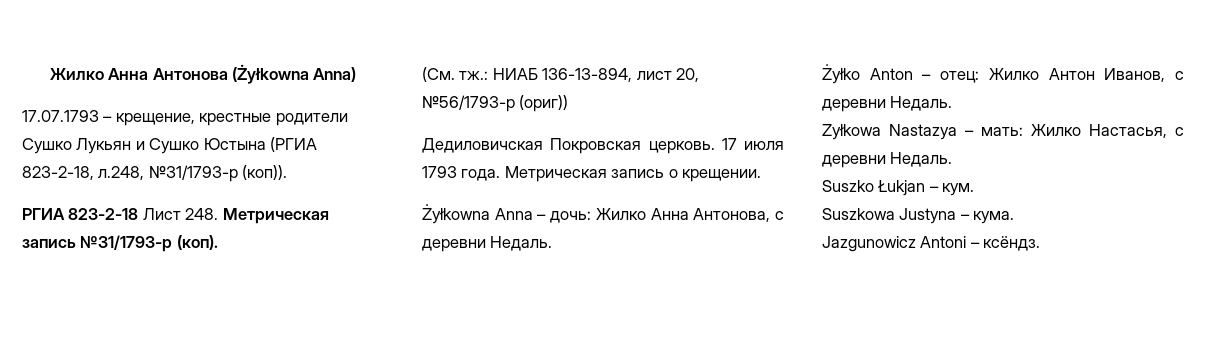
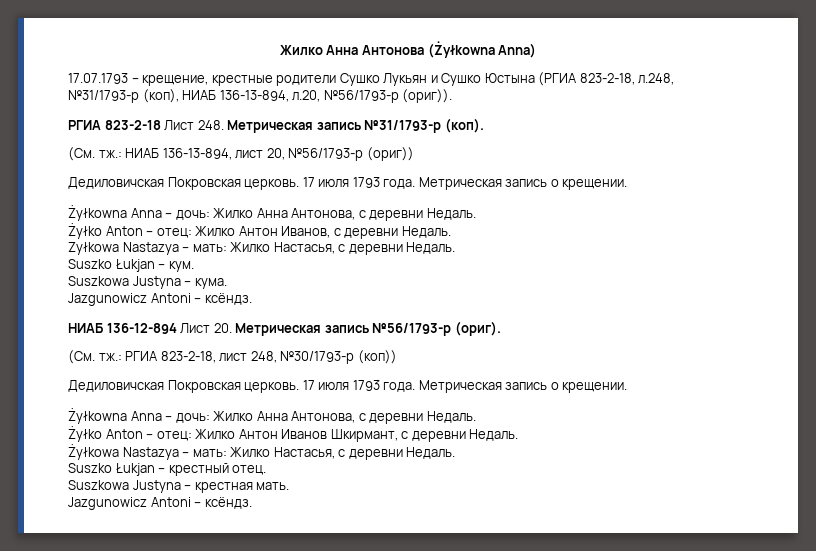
- 17.07.1793 – крещение, крестные родители Сушко Лукьян и Сушко Юстына (РГИА 823-2-18, л.248, №31/1793-р (коп)).
+ 17.07.1793 – крещение, крестные родители Сушко Лукьян и Сушко Юстына (РГИА 823-2-18, л.248, №31/1793-р (коп), НИАБ 136-13-894, л.20, №56/1793-р (ориг)).
+ НИАБ 136-12-894 Лист 20. Метрическая запись №56/1793-р (ориг).
+ (См. тж.: РГИА 823-2-18, лист 248, №30/1793-р (коп))
+ Дедиловичская Покровская церковь. 17 июля 1793 года. Метрическая запись о крещении.
+ Żyłkowna Anna – дочь: Жилко Анна Антонова, с деревни Недаль.
+ Żyłko Anton – отец: Жилко Антон Иванов Шкирмант, с деревни Недаль.
+ Żyłkowa Nastazya – мать: Жилко Настасья, с деревни Недаль.
+ Suszko Łukjan – крестный отец.
+ Suszkowa Justyna – крестная мать.
+ Jazgunowicz Antoni – ксёндз.

